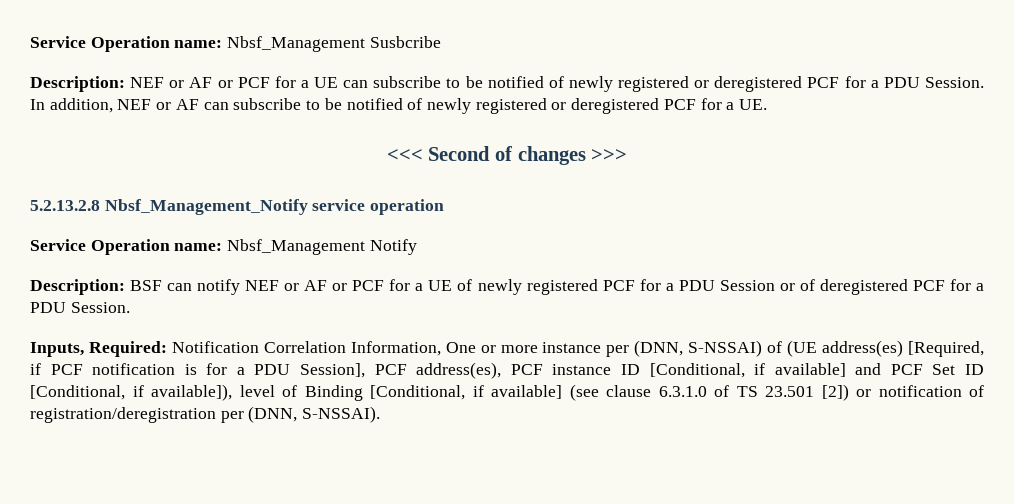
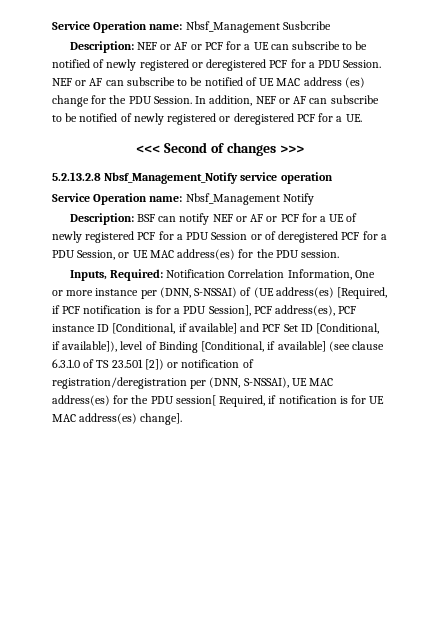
+ NEF or AF can subscribe to be notified of UE MAC address (es) change for the PDU Session.
- Description: BSF can notify NEF or AF or PCF for a UE of newly registered PCF for a PDU Session or of deregistered PCF for a PDU Session.
+ Description: BSF can notify NEF or AF or PCF for a UE of newly registered PCF for a PDU Session or of deregistered PCF for a PDU Session, or UE MAC address(es) for the PDU session.
- Inputs, Required: Notification Correlation Information, One or more instance per (DNN, S-NSSAI) of (UE address(es) [Required, if PCF notification is for a PDU Session], PCF address(es), PCF instance ID [Conditional, if available] and PCF Set ID [Conditional, if available]), level of Binding [Conditional, if available] (see clause 6.3.1.0 of TS 23.501 [2]) or notification of registration/deregistration per (DNN, S-NSSAI).
+ Inputs, Required: Notification Correlation Information, One or more instance per (DNN, S-NSSAI) of (UE address(es) [Required, if PCF notification is for a PDU Session], PCF address(es), PCF instance ID [Conditional, if available] and PCF Set ID [Conditional, if available]), level of Binding [Conditional, if available] (see clause 6.3.1.0 of TS 23.501 [2]) or notification of registration/deregistration per (DNN, S-NSSAI), UE MAC address(es) for the PDU session[ Required, if notification is for UE MAC address(es) change].

